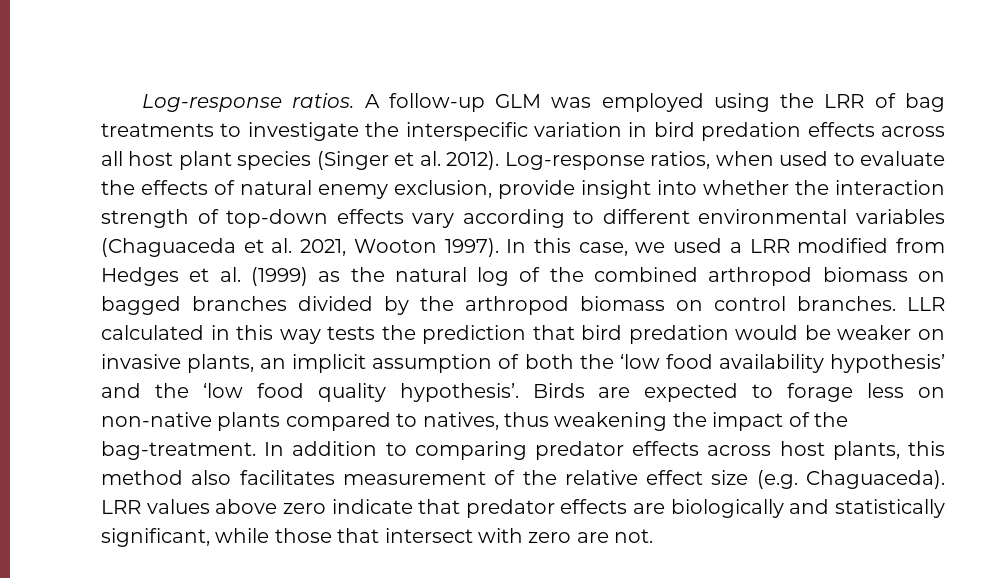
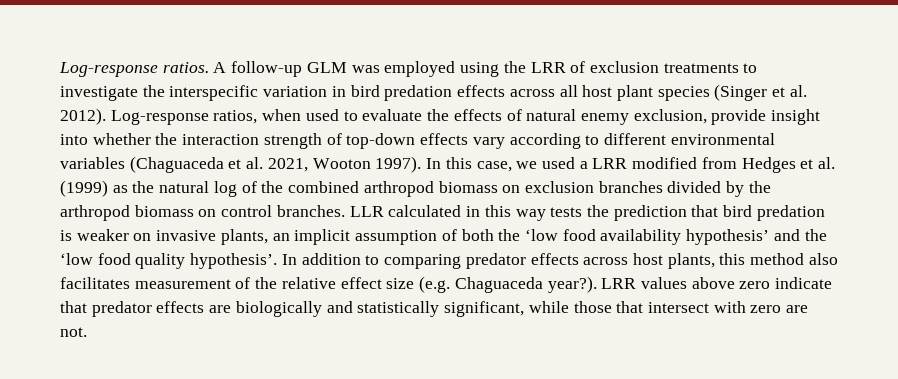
- A follow-up GLM was employed using the LRR of bag treatments to investigate the interspecific variation in bird predation effects across all host plant species (Singer et al. 2012).
+ A follow-up GLM was employed using the LRR of exclusion treatments to investigate the interspecific variation in bird predation effects across all host plant species (Singer et al. 2012).
- In this case, we used a LRR modified from Hedges et al. (1999) as the natural log of the combined arthropod biomass on bagged branches divided by the arthropod biomass on control branches.
+ In this case, we used a LRR modified from Hedges et al. (1999) as the natural log of the combined arthropod biomass on exclusion branches divided by the arthropod biomass on control branches.
- LLR calculated in this way tests the prediction that bird predation would be weaker on invasive plants, an implicit assumption of both the ‘low food availability hypothesis’ and the ‘low food quality hypothesis’.
+ LLR calculated in this way tests the prediction that bird predation is weaker on invasive plants, an implicit assumption of both the ‘low food availability hypothesis’ and the ‘low food quality hypothesis’.
- Birds are expected to forage less on non-native plants compared to natives, thus weakening the impact of the bag-treatment.
- In addition to comparing predator effects across host plants, this method also facilitates measurement of the relative effect size (e.g. Chaguaceda).
+ In addition to comparing predator effects across host plants, this method also facilitates measurement of the relative effect size (e.g. Chaguaceda year?).

